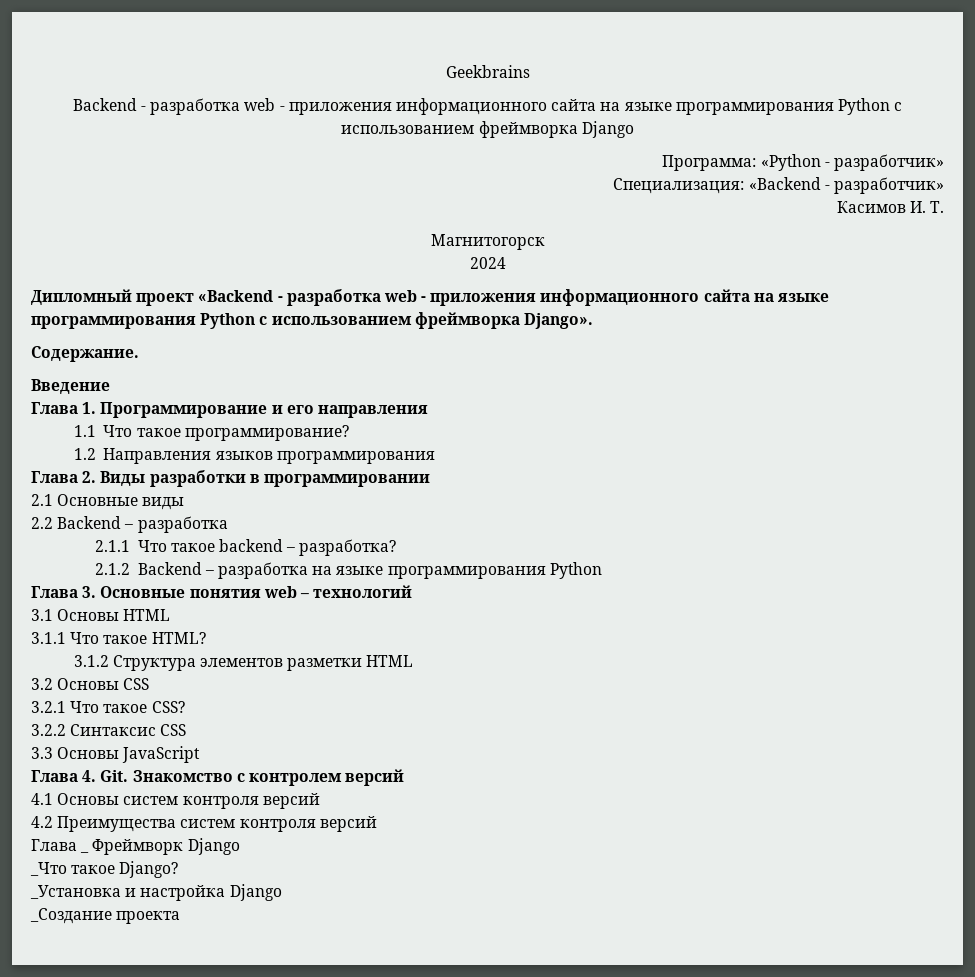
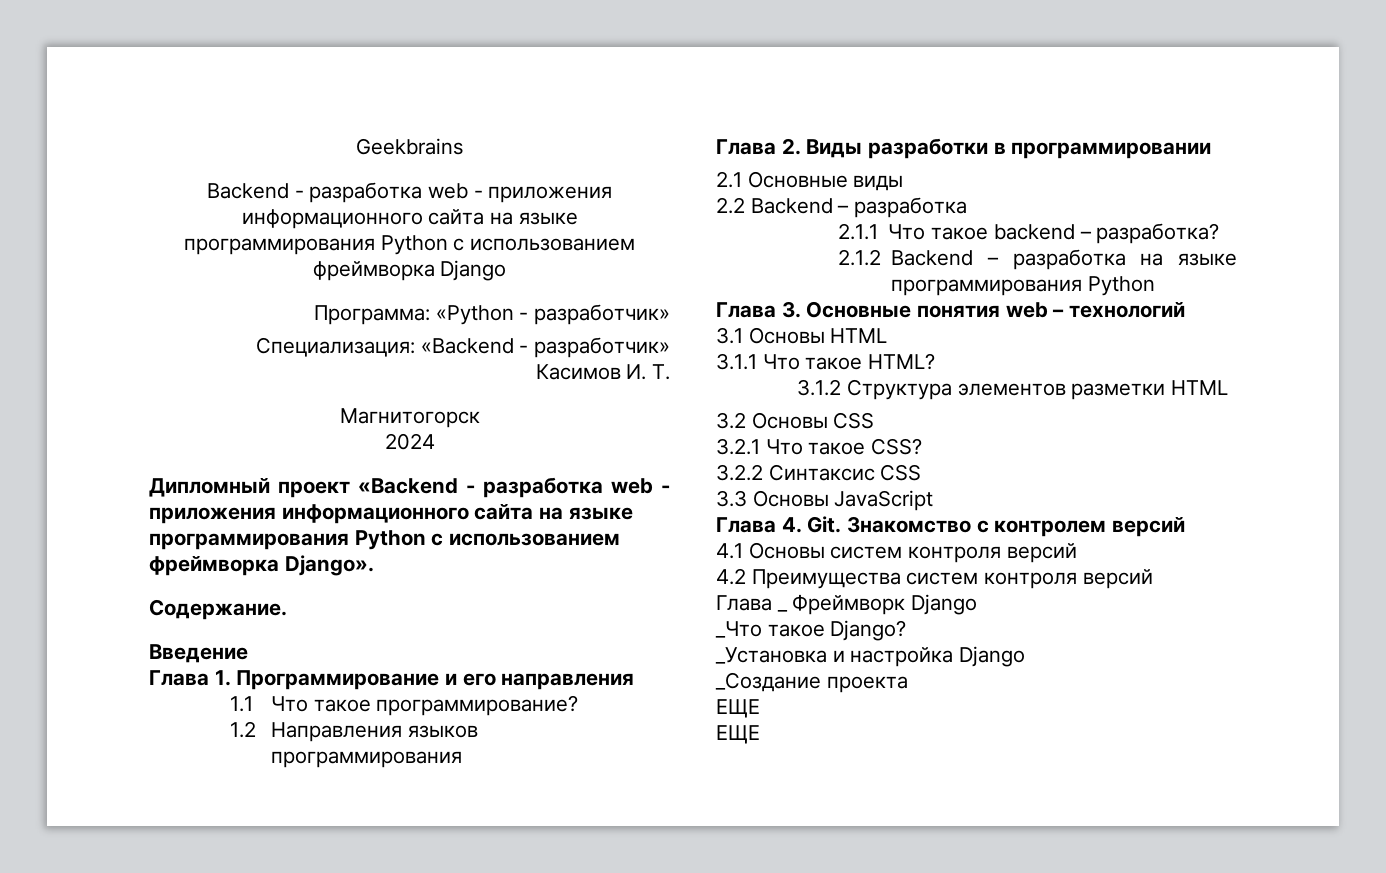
  _Создание проекта
+ ЕЩЕ
+ ЕЩЕ

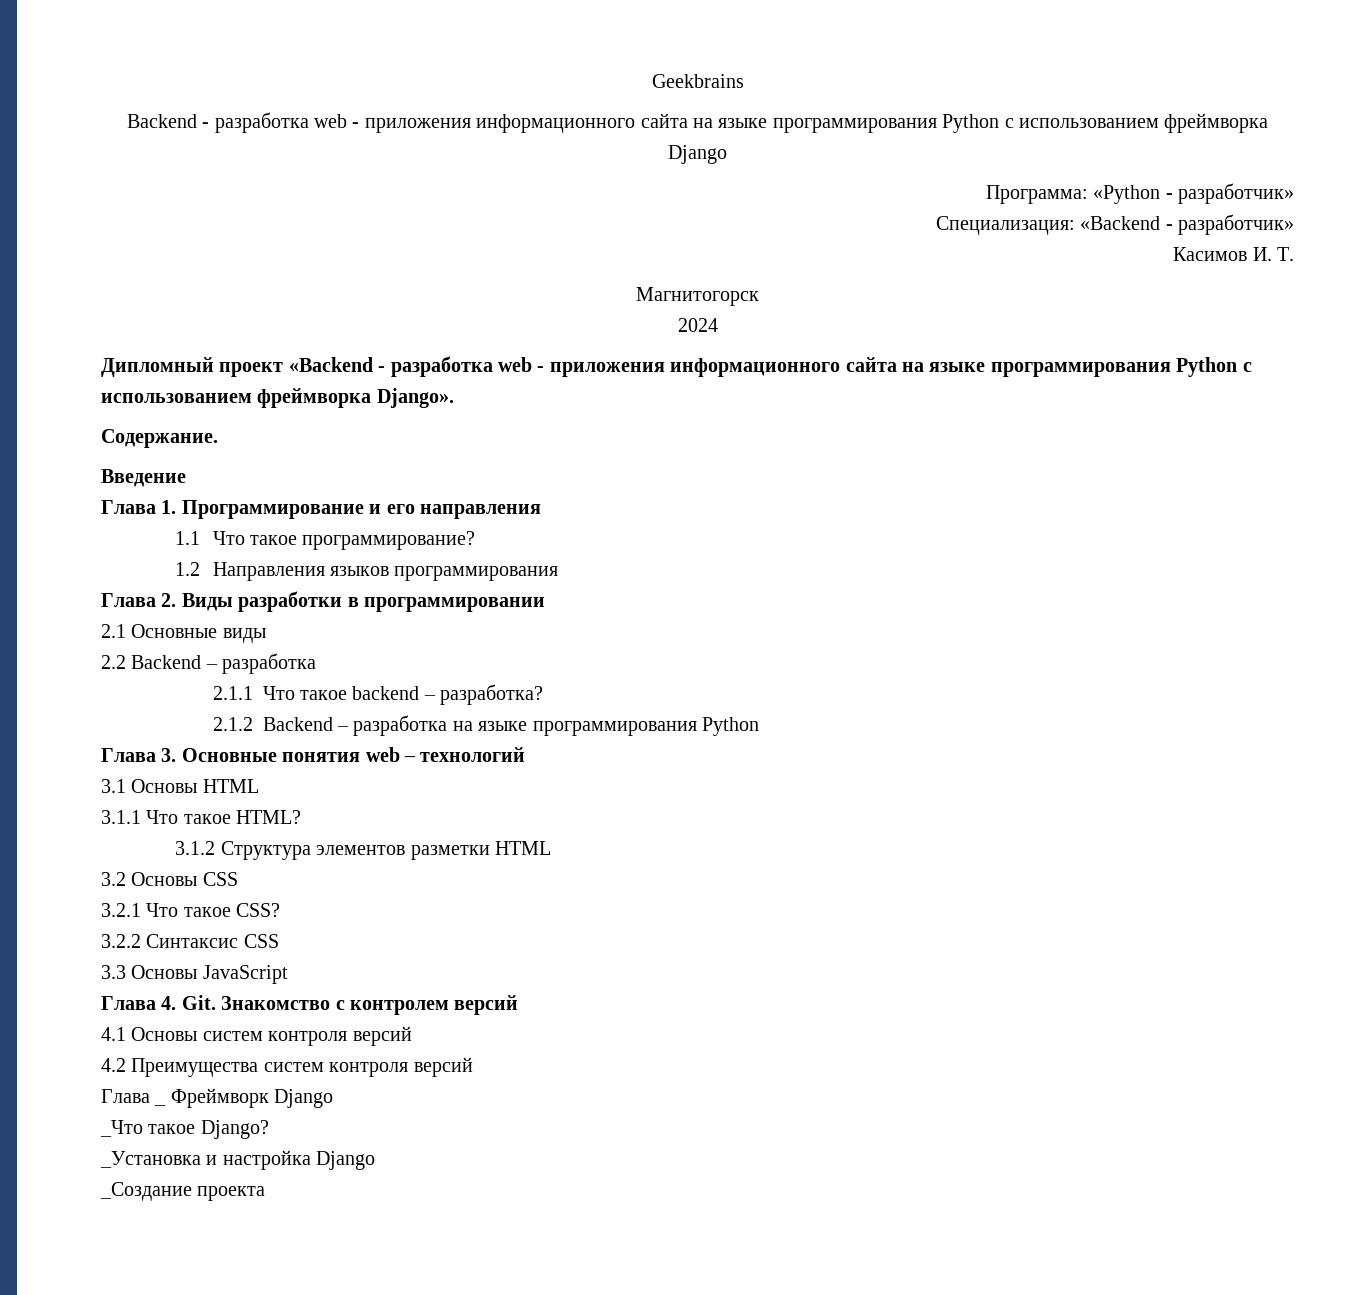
  _Создание проекта
- ЕЩЕ
- ЕЩЕ

